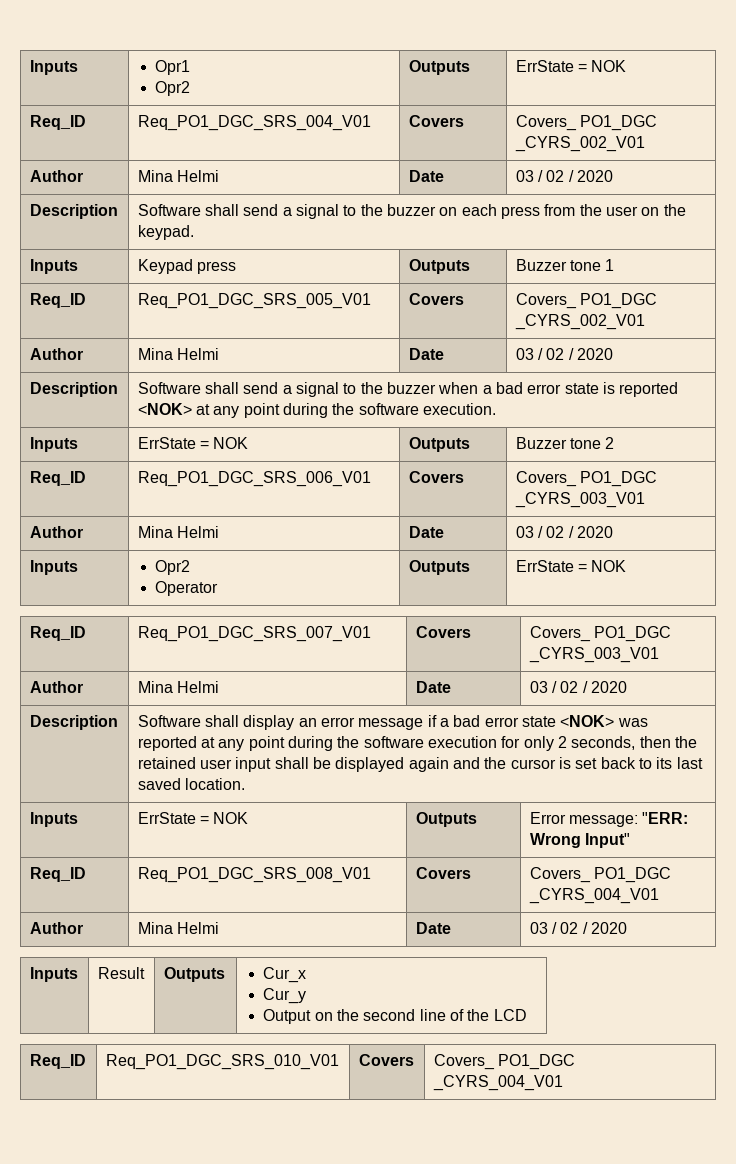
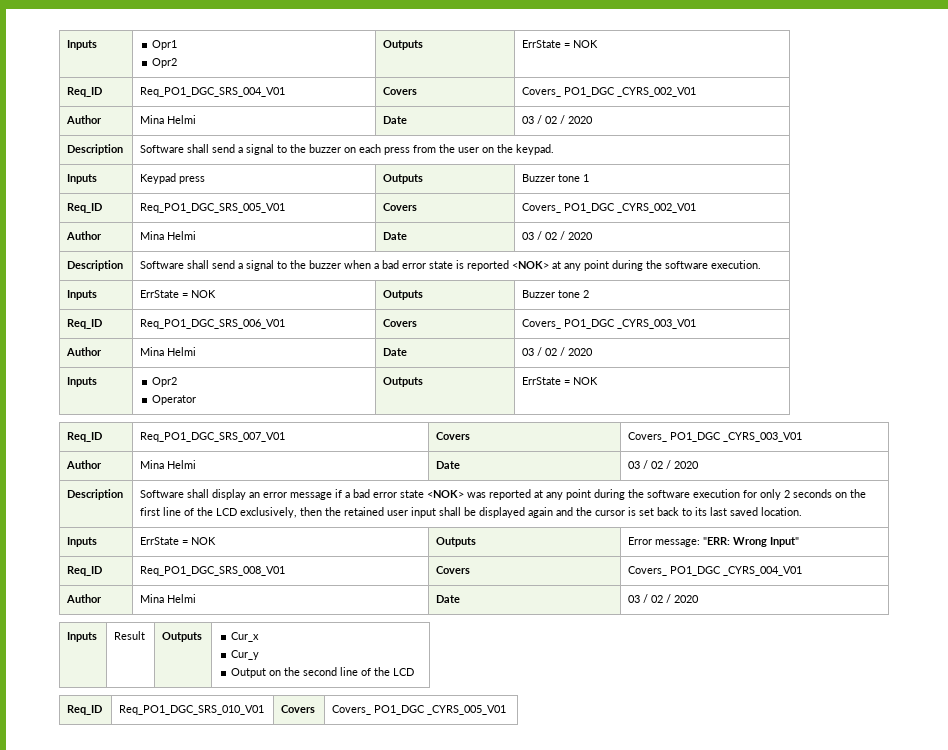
- Software shall display an error message if a bad error state <NOK> was reported at any point during the software execution for only 2 seconds, then the retained user input shall be displayed again and the cursor is set back to its last saved location.
+ Software shall display an error message if a bad error state <NOK> was reported at any point during the software execution for only 2 seconds on the first line of the LCD exclusively, then the retained user input shall be displayed again and the cursor is set back to its last saved location.
- Req_ID | Req_PO1_DGC_SRS_010_V01 | Covers | Covers_ PO1_DGC _CYRS_004_V01
+ Req_ID | Req_PO1_DGC_SRS_010_V01 | Covers | Covers_ PO1_DGC _CYRS_005_V01

